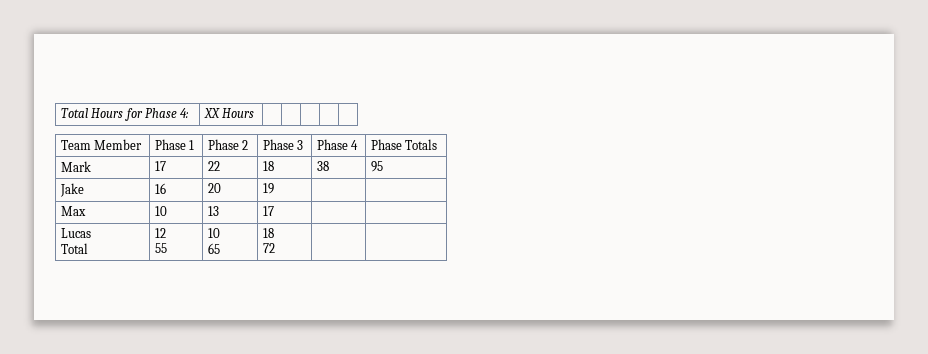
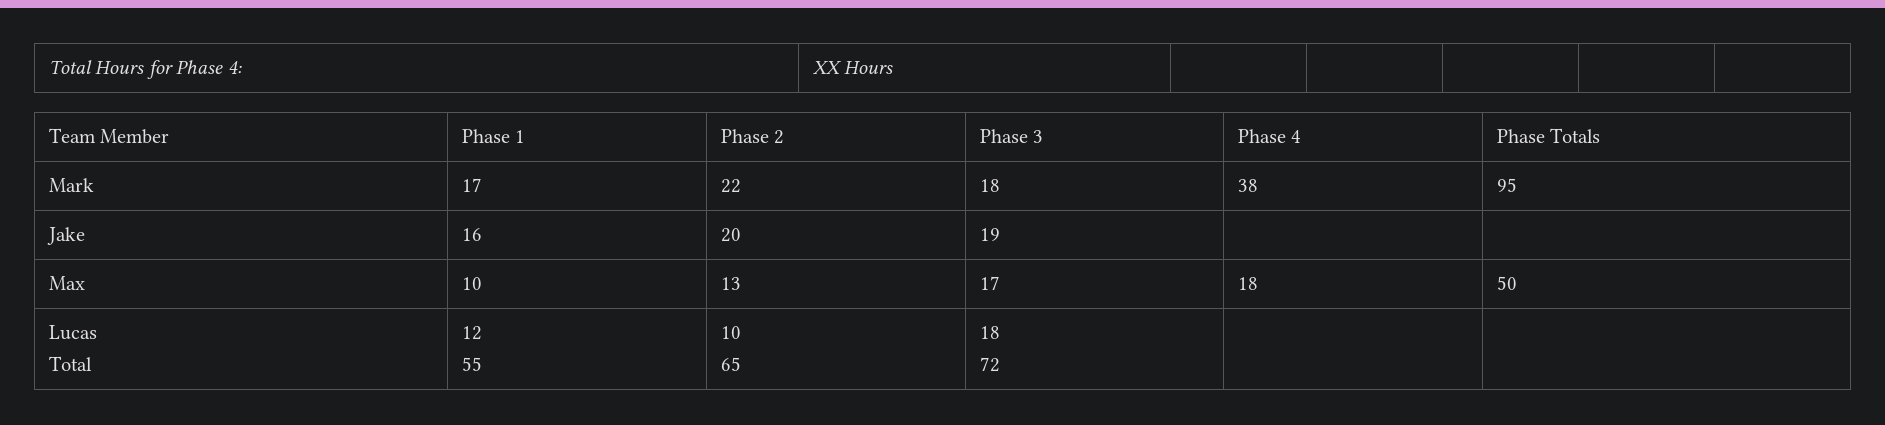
- Max | 10 | 13 | 17 | |
+ Max | 10 | 13 | 17 | 18 | 50

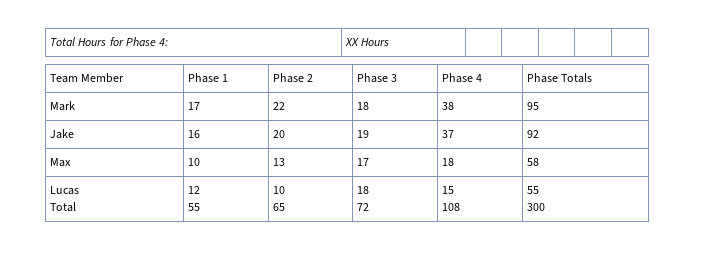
- Jake | 16 | 20 | 19 | |
+ Jake | 16 | 20 | 19 | 37 | 92
- Max | 10 | 13 | 17 | 18 | 50
+ Max | 10 | 13 | 17 | 18 | 58
  Lucas
  Total | 12
  55 | 10
  65 | 18
- 72 | |
+ 72 | 15
+ 108 | 55
+ 300

